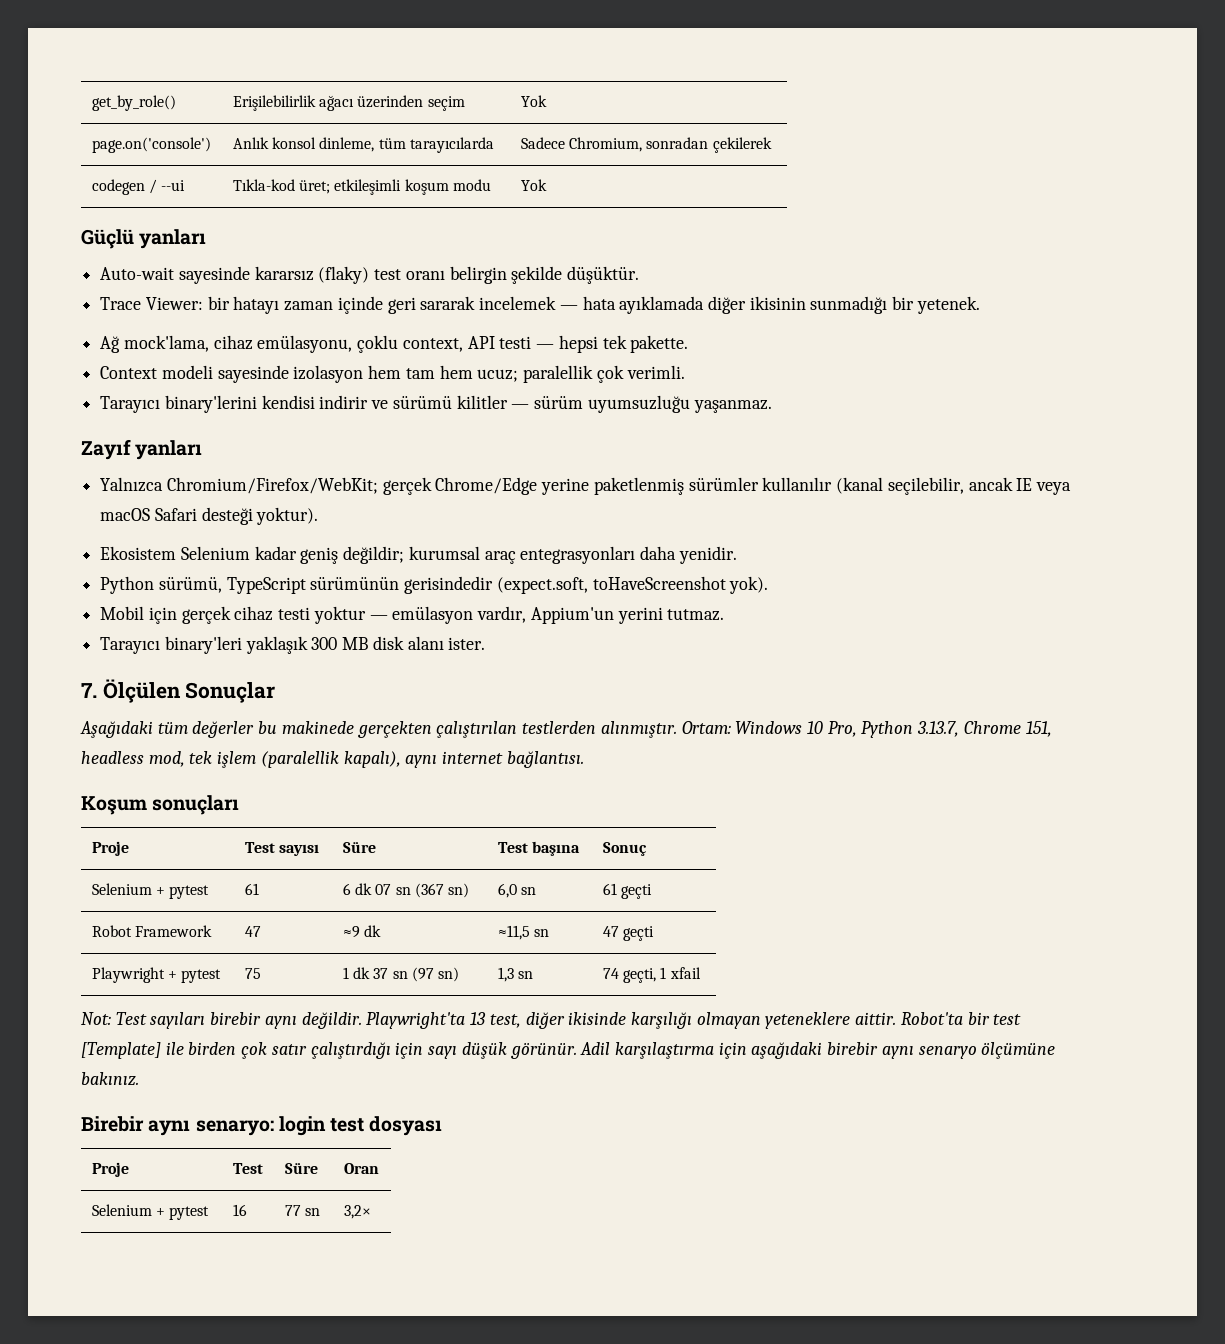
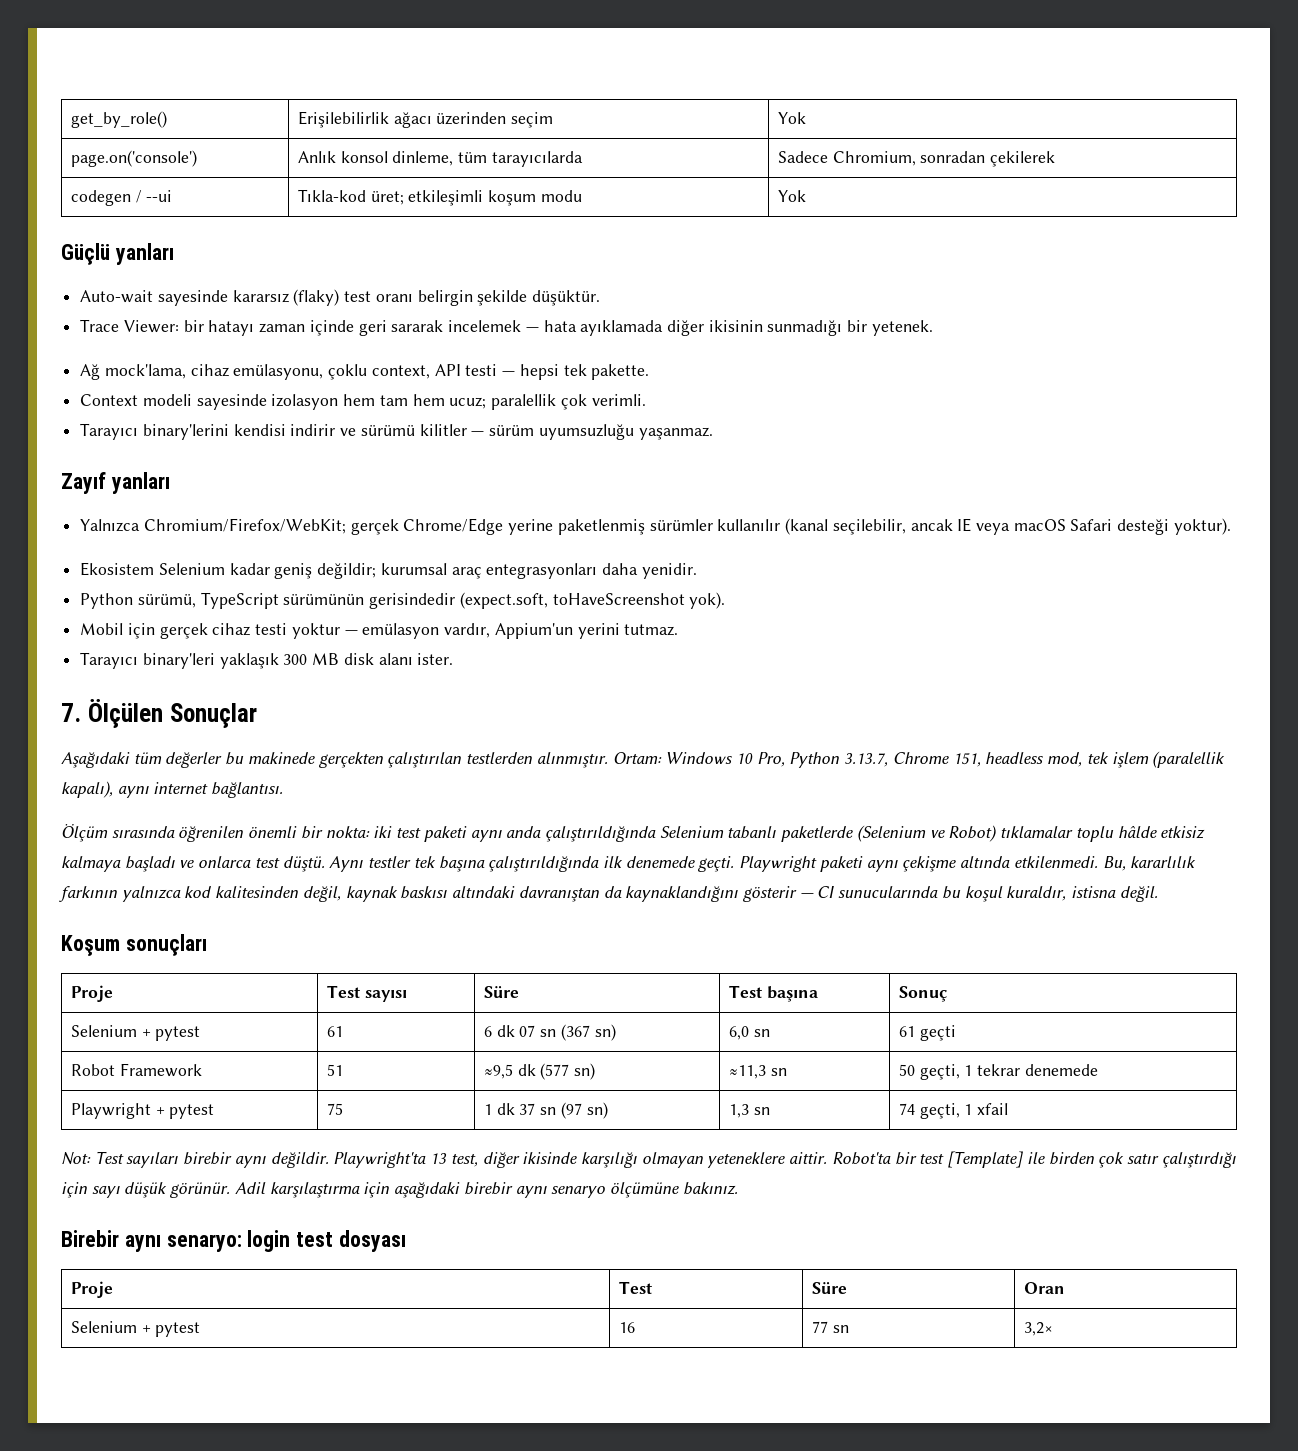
+ Ölçüm sırasında öğrenilen önemli bir nokta: iki test paketi aynı anda çalıştırıldığında Selenium tabanlı paketlerde (Selenium ve Robot) tıklamalar toplu hâlde etkisiz kalmaya başladı ve onlarca test düştü. Aynı testler tek başına çalıştırıldığında ilk denemede geçti. Playwright paketi aynı çekişme altında etkilenmedi. Bu, kararlılık farkının yalnızca kod kalitesinden değil, kaynak baskısı altındaki davranıştan da kaynaklandığını gösterir — CI sunucularında bu koşul kuraldır, istisna değil.
- Robot Framework | 47 | ≈9 dk | ≈11,5 sn | 47 geçti
+ Robot Framework | 51 | ≈9,5 dk (577 sn) | ≈11,3 sn | 50 geçti, 1 tekrar denemede

